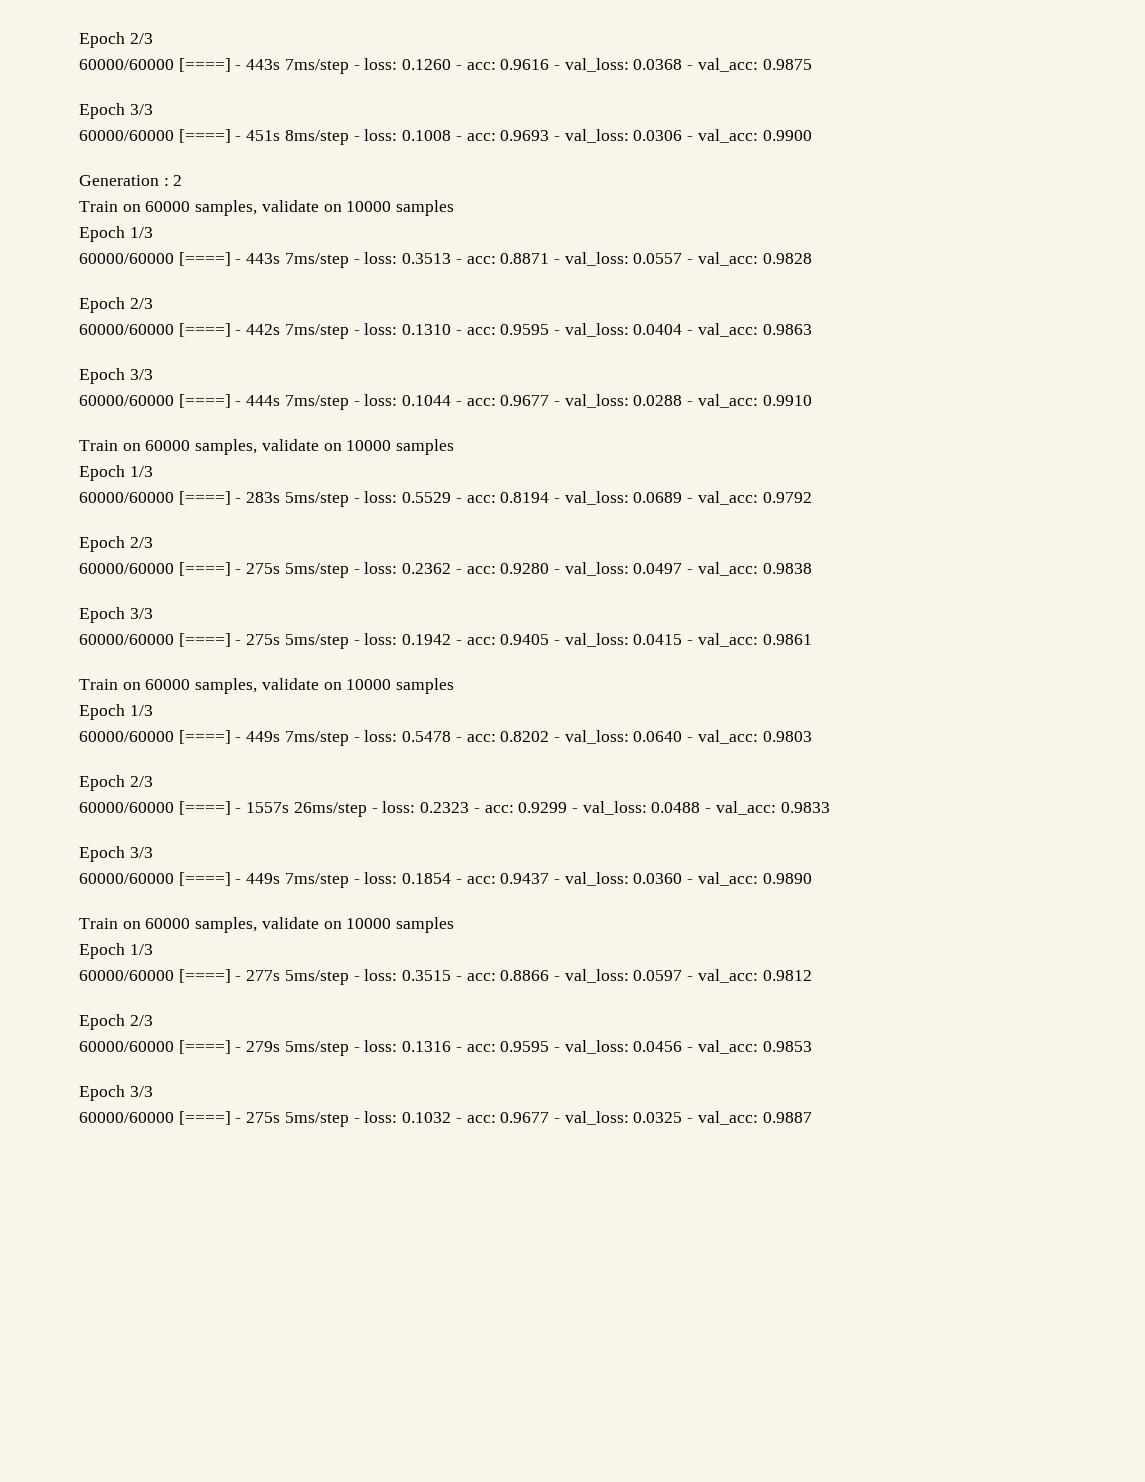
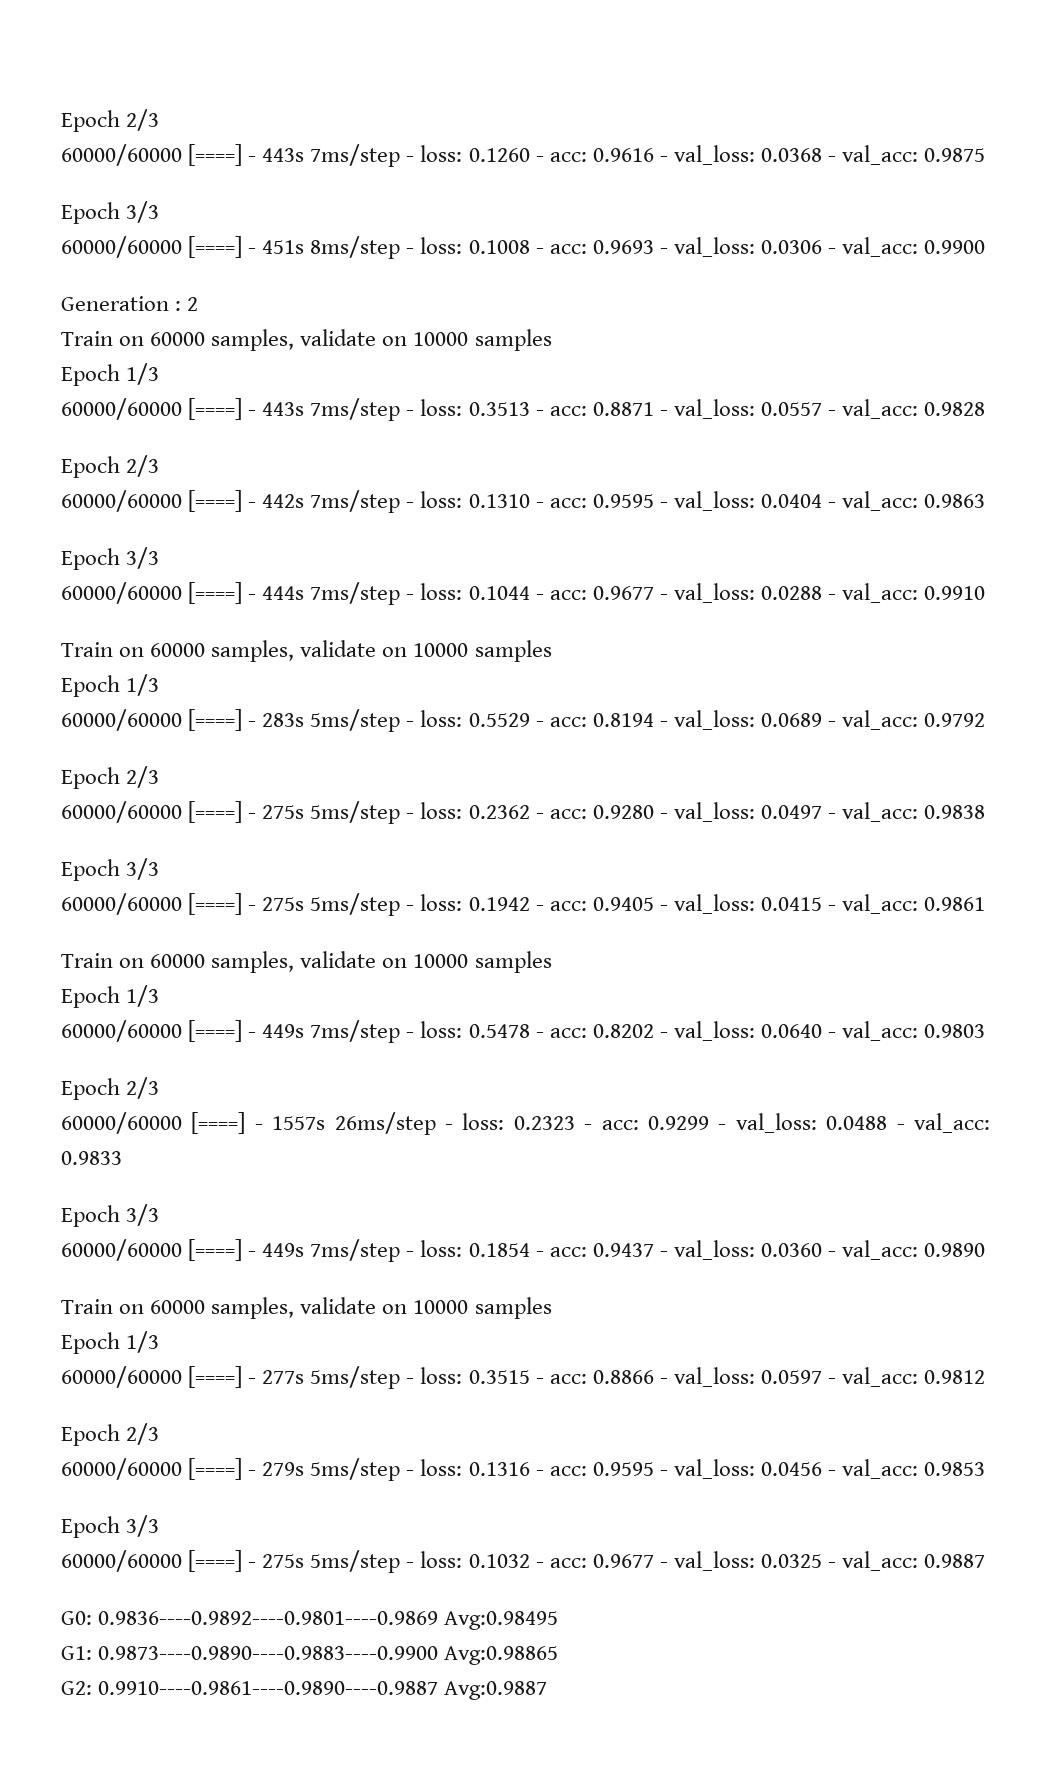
+ G0: 0.9836----0.9892----0.9801----0.9869 Avg:0.98495
+ G1: 0.9873----0.9890----0.9883----0.9900 Avg:0.98865
+ G2: 0.9910----0.9861----0.9890----0.9887 Avg:0.9887

